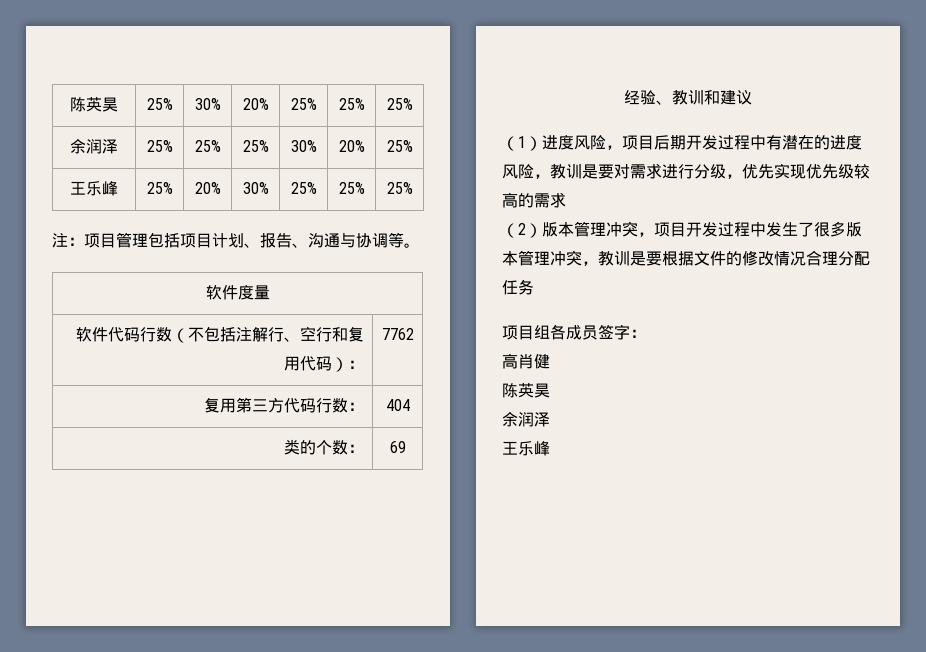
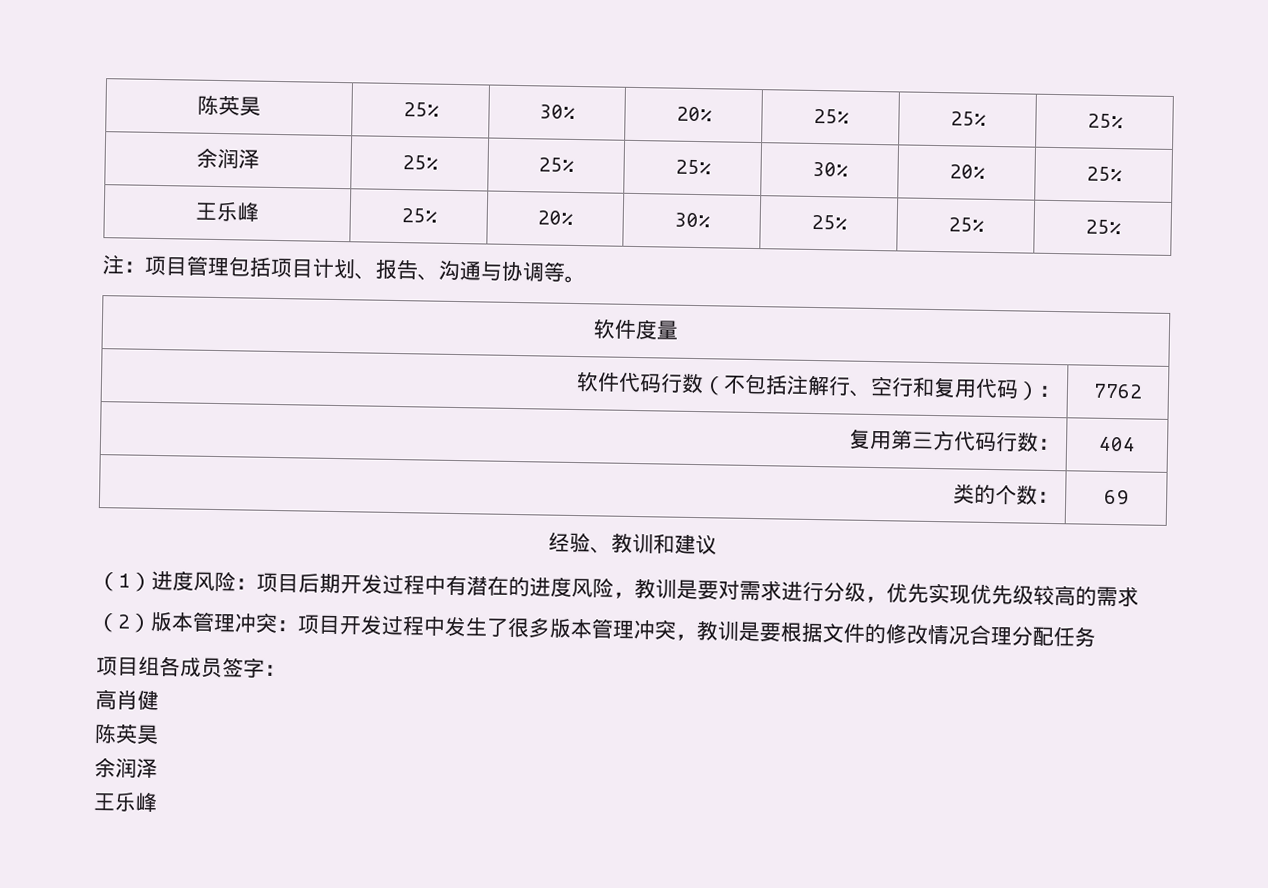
- （1）进度风险，项目后期开发过程中有潜在的进度风险，教训是要对需求进行分级，优先实现优先级较高的需求
+ （1）进度风险：项目后期开发过程中有潜在的进度风险，教训是要对需求进行分级，优先实现优先级较高的需求
- （2）版本管理冲突，项目开发过程中发生了很多版本管理冲突，教训是要根据文件的修改情况合理分配任务
+ （2）版本管理冲突：项目开发过程中发生了很多版本管理冲突，教训是要根据文件的修改情况合理分配任务

